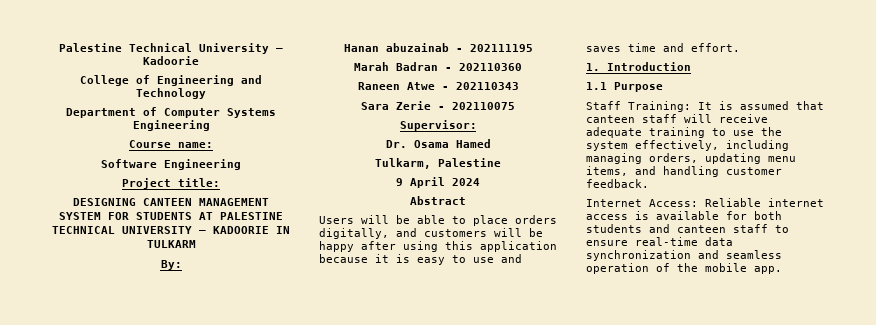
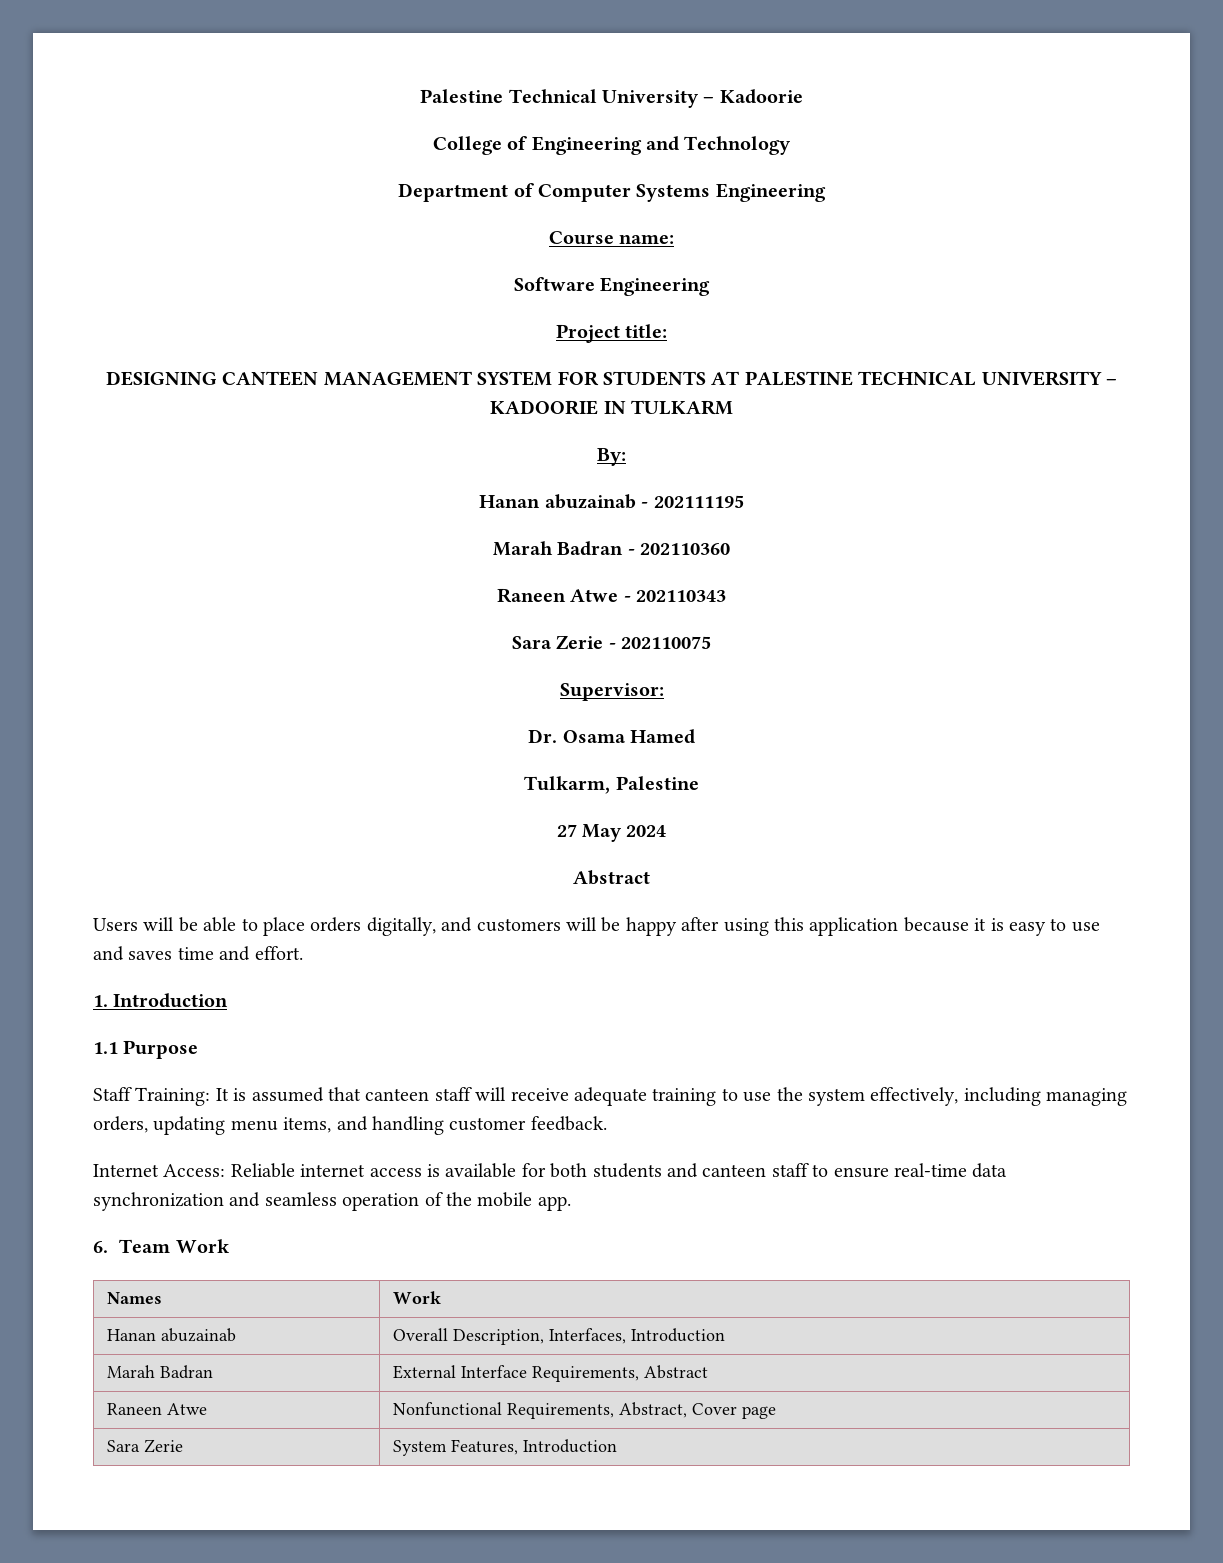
- 9 April 2024
+ 27 May 2024
+ 6. Team Work
+ Names | Work
+ Hanan abuzainab | Overall Description, Interfaces, Introduction
+ Marah Badran | External Interface Requirements, Abstract
+ Raneen Atwe | Nonfunctional Requirements, Abstract, Cover page
+ Sara Zerie | System Features, Introduction

